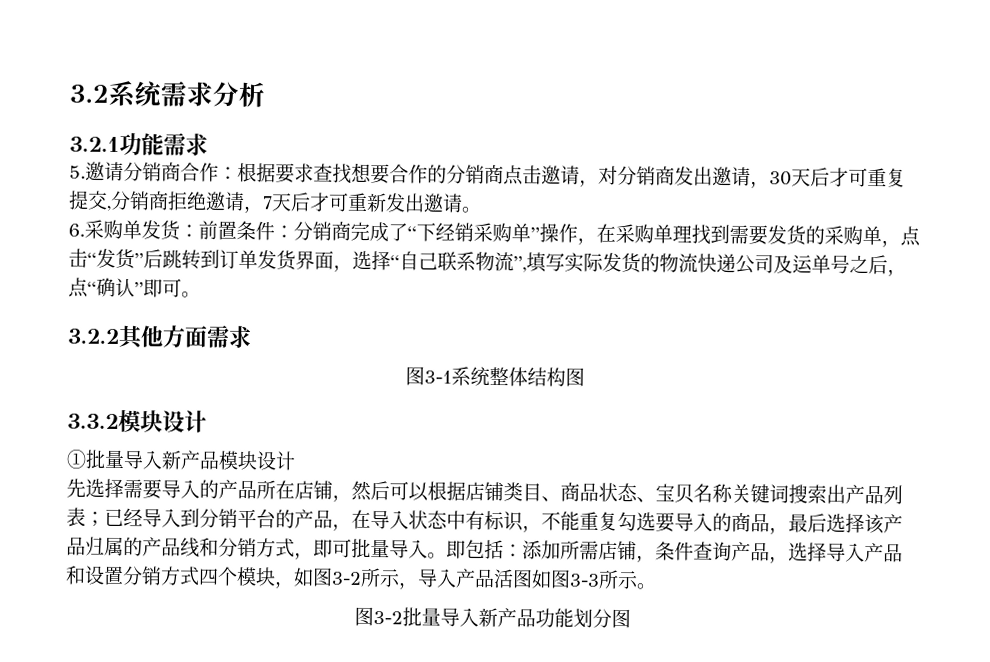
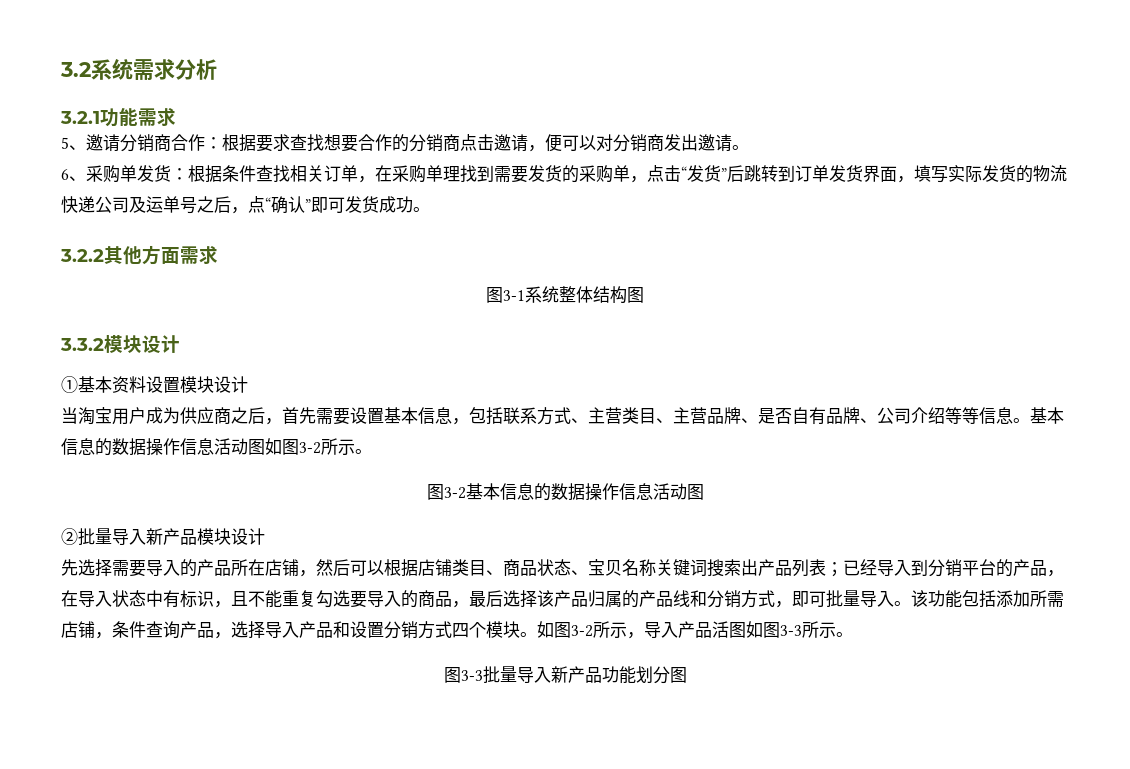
- 5.邀请分销商合作：根据要求查找想要合作的分销商点击邀请，对分销商发出邀请，30天后才可重复提交,分销商拒绝邀请，7天后才可重新发出邀请。
- 6.采购单发货：前置条件：分销商完成了“下经销采购单”操作，在采购单理找到需要发货的采购单，点击“发货”后跳转到订单发货界面，选择“自己联系物流”,填写实际发货的物流快递公司及运单号之后，点“确认”即可。
+ 5、邀请分销商合作：根据要求查找想要合作的分销商点击邀请，便可以对分销商发出邀请。
+ 6、采购单发货：根据条件查找相关订单，在采购单理找到需要发货的采购单，点击“发货”后跳转到订单发货界面，填写实际发货的物流快递公司及运单号之后，点“确认”即可发货成功。
- ①批量导入新产品模块设计
+ ①基本资料设置模块设计
+ 当淘宝用户成为供应商之后，首先需要设置基本信息，包括联系方式、主营类目、主营品牌、是否自有品牌、公司介绍等等信息。基本信息的数据操作信息活动图如图3-2所示。
+ 图3-2基本信息的数据操作信息活动图
+ ②批量导入新产品模块设计
- 先选择需要导入的产品所在店铺，然后可以根据店铺类目、商品状态、宝贝名称关键词搜索出产品列表；已经导入到分销平台的产品，在导入状态中有标识，不能重复勾选要导入的商品，最后选择该产品归属的产品线和分销方式，即可批量导入。
+ 先选择需要导入的产品所在店铺，然后可以根据店铺类目、商品状态、宝贝名称关键词搜索出产品列表；已经导入到分销平台的产品，在导入状态中有标识，且不能重复勾选要导入的商品，最后选择该产品归属的产品线和分销方式，即可批量导入。
- 即包括：添加所需店铺，条件查询产品，选择导入产品和设置分销方式四个模块，如图3-2所示，导入产品活图如图3-3所示。
+ 该功能包括添加所需店铺，条件查询产品，选择导入产品和设置分销方式四个模块。如图3-2所示，导入产品活图如图3-3所示。
- 图3-2批量导入新产品功能划分图
+ 图3-3批量导入新产品功能划分图

